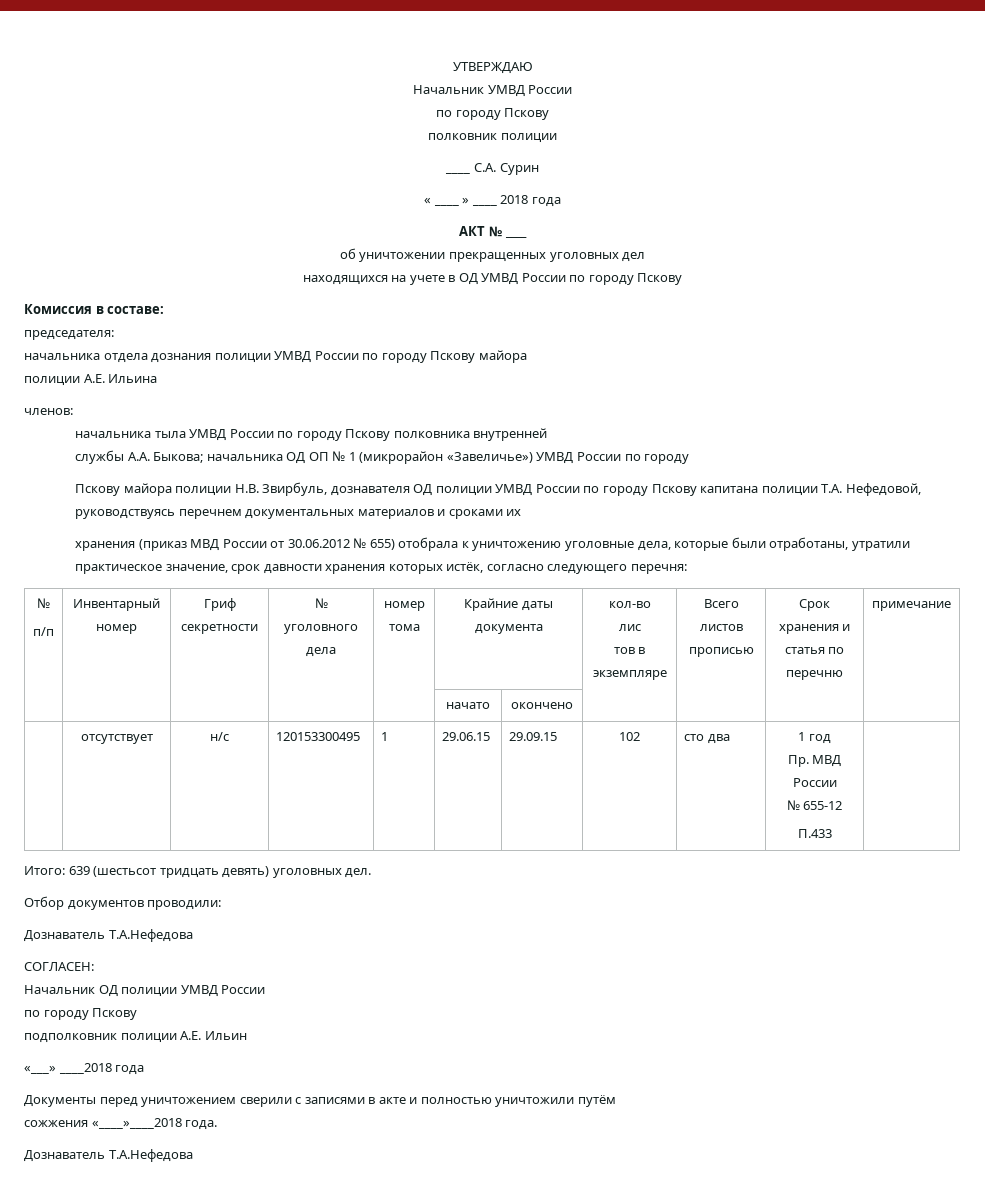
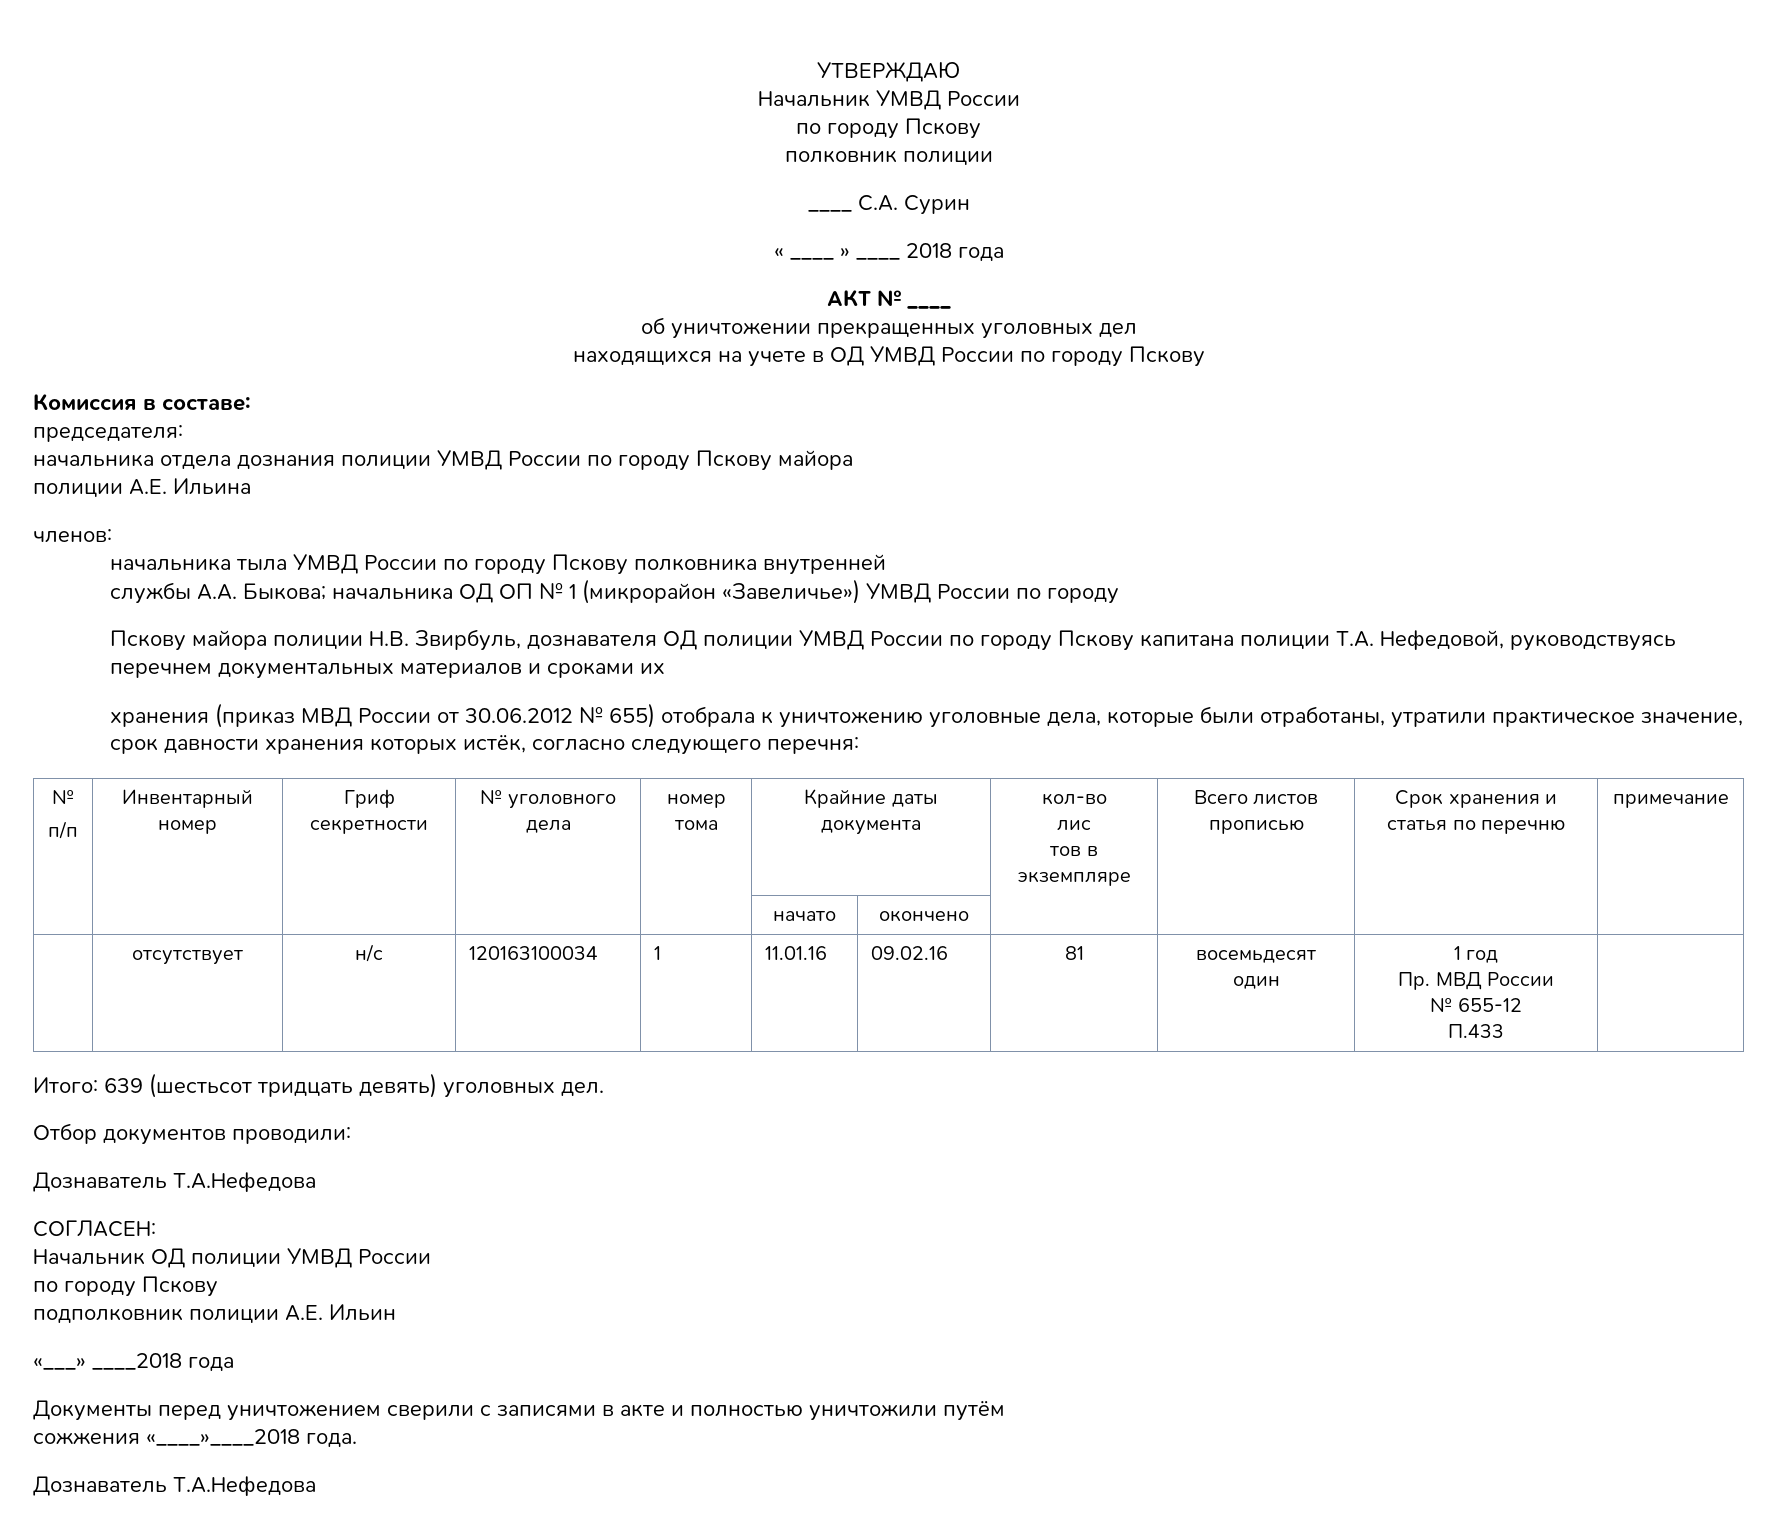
- | отсутствует | н/с | 120153300495 | 1 | 29.06.15 | 29.09.15 | 102 | сто два | 1 год
+ | отсутствует | н/с | 120163100034 | 1 | 11.01.16 | 09.02.16 | 81 | восемьдесят один | 1 год

